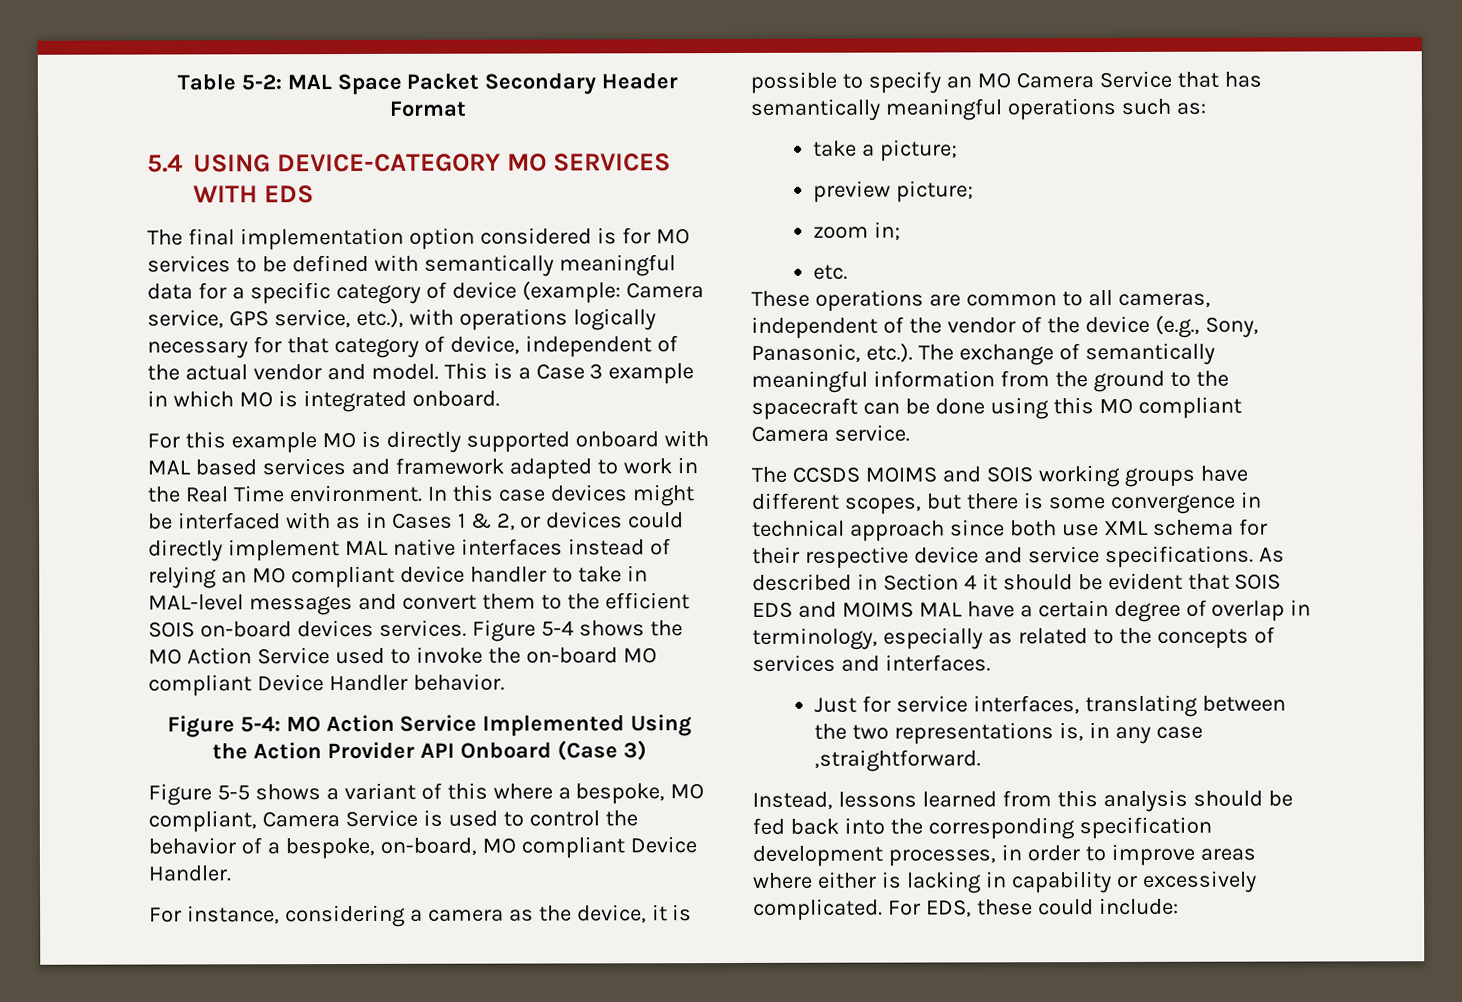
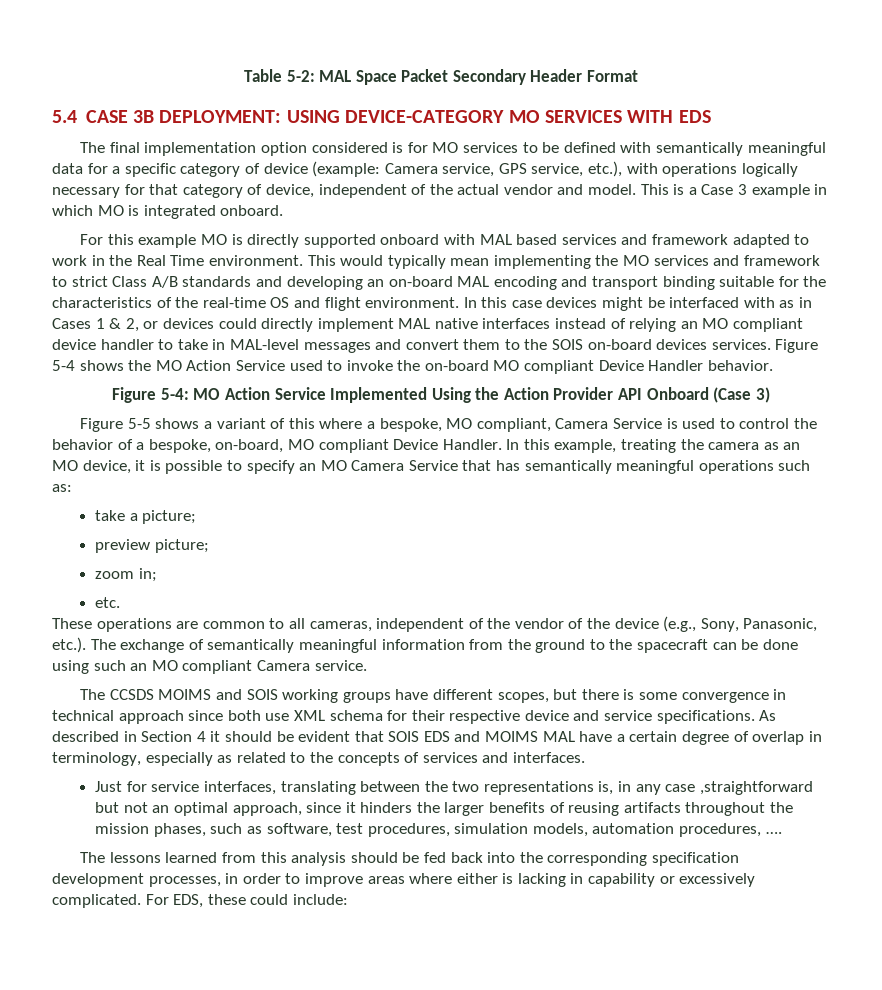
- 5.4 USING DEVICE-CATEGORY MO SERVICES WITH EDS
+ 5.4 CASE 3B DEPLOYMENT: USING DEVICE-CATEGORY MO SERVICES WITH EDS
+ This would typically mean implementing the MO services and framework to strict Class A/B standards and developing an on-board MAL encoding and transport binding suitable for the characteristics of the real-time OS and flight environment.
- In this case devices might be interfaced with as in Cases 1 & 2, or devices could directly implement MAL native interfaces instead of relying an MO compliant device handler to take in MAL-level messages and convert them to the efficient SOIS on-board devices services.
+ In this case devices might be interfaced with as in Cases 1 & 2, or devices could directly implement MAL native interfaces instead of relying an MO compliant device handler to take in MAL-level messages and convert them to the SOIS on-board devices services.
- Figure 5-5 shows a variant of this where a bespoke, MO compliant, Camera Service is used to control the behavior of a bespoke, on-board, MO compliant Device Handler.
- For instance, considering a camera as the device, it is possible to specify an MO Camera Service that has semantically meaningful operations such as:
+ Figure 5-5 shows a variant of this where a bespoke, MO compliant, Camera Service is used to control the behavior of a bespoke, on-board, MO compliant Device Handler. In this example, treating the camera as an MO device, it is possible to specify an MO Camera Service that has semantically meaningful operations such as:
- These operations are common to all cameras, independent of the vendor of the device (e.g., Sony, Panasonic, etc.). The exchange of semantically meaningful information from the ground to the spacecraft can be done using this MO compliant Camera service.
+ These operations are common to all cameras, independent of the vendor of the device (e.g., Sony, Panasonic, etc.). The exchange of semantically meaningful information from the ground to the spacecraft can be done using such an MO compliant Camera service.
- Just for service interfaces, translating between the two representations is, in any case ,straightforward.
- Instead, lessons learned from this analysis should be fed back into the corresponding specification development processes, in order to improve areas where either is lacking in capability or excessively complicated.
+ Just for service interfaces, translating between the two representations is, in any case ,straightforward but not an optimal approach, since it hinders the larger benefits of reusing artifacts throughout the mission phases, such as software, test procedures, simulation models, automation procedures, ….
+ The lessons learned from this analysis should be fed back into the corresponding specification development processes, in order to improve areas where either is lacking in capability or excessively complicated.

